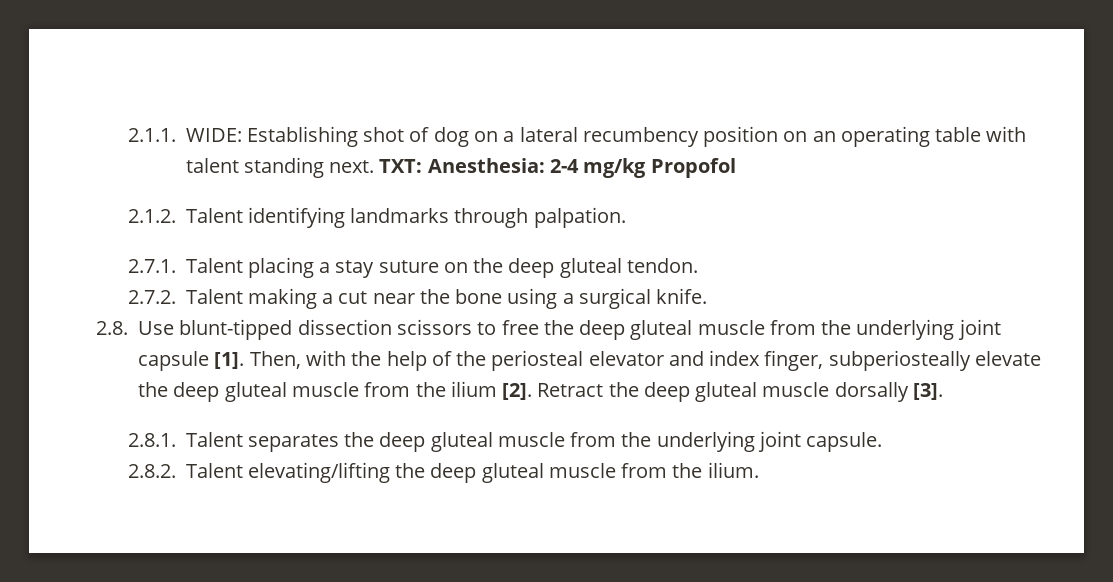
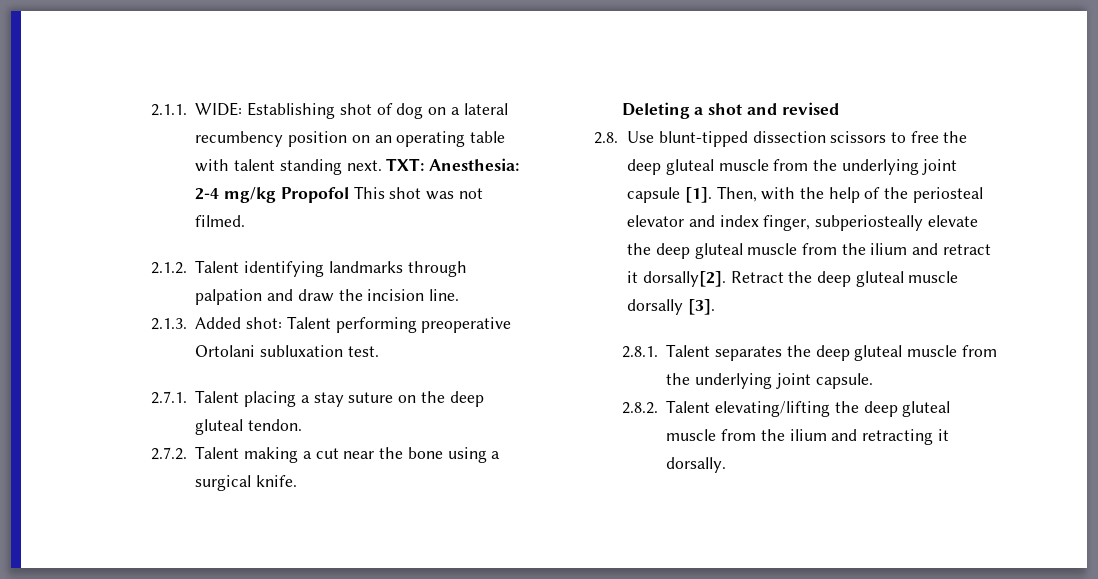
- TXT: Anesthesia: 2-4 mg/kg Propofol
+ TXT: Anesthesia: 2-4 mg/kg Propofol This shot was not filmed.
- 2.1.2. Talent identifying landmarks through palpation.
+ 2.1.2. Talent identifying landmarks through palpation and draw the incision line.
+ 2.1.3. Added shot: Talent performing preoperative Ortolani subluxation test.
+ Deleting a shot and revised
- Then, with the help of the periosteal elevator and index finger, subperiosteally elevate the deep gluteal muscle from the ilium [2].
+ Then, with the help of the periosteal elevator and index finger, subperiosteally elevate the deep gluteal muscle from the ilium and retract it dorsally[2].
- 2.8.2. Talent elevating/lifting the deep gluteal muscle from the ilium.
+ 2.8.2. Talent elevating/lifting the deep gluteal muscle from the ilium and retracting it dorsally.

